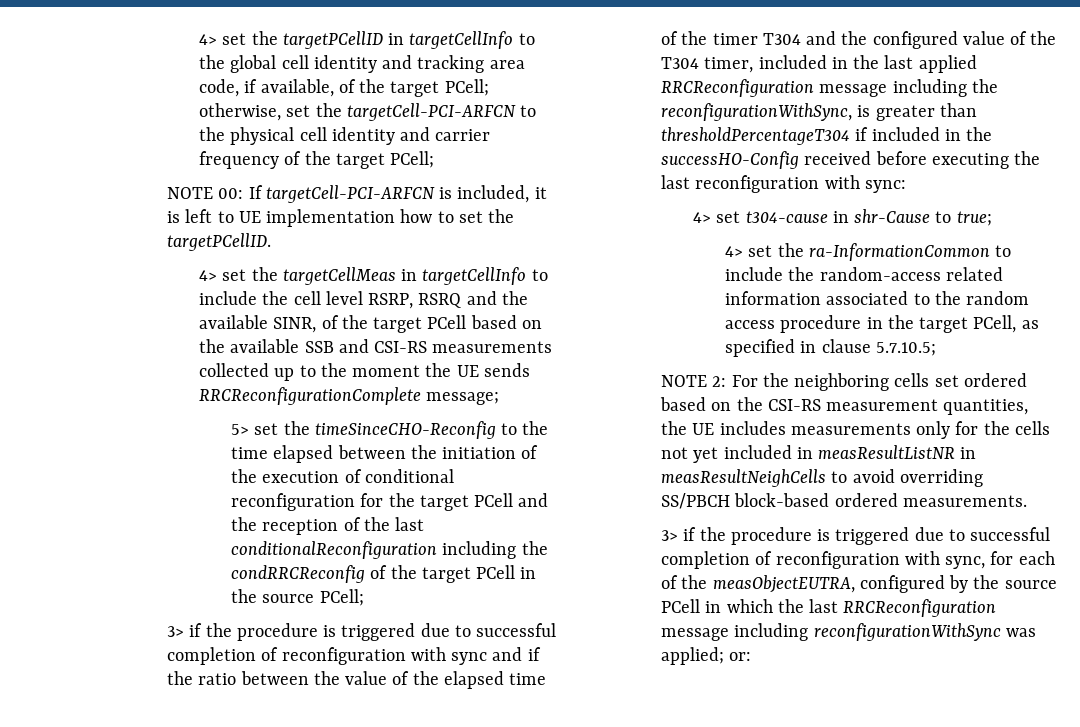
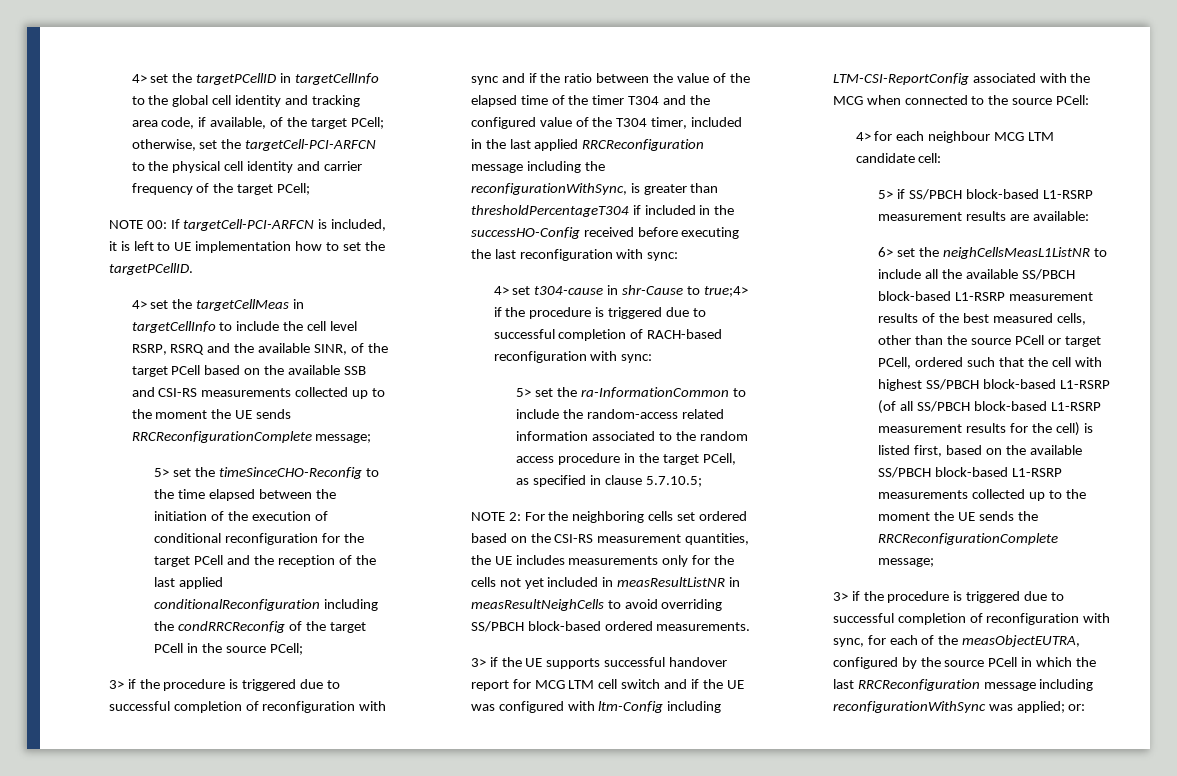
- 5> set the timeSinceCHO-Reconfig to the time elapsed between the initiation of the execution of conditional reconfiguration for the target PCell and the reception of the last conditionalReconfiguration including the condRRCReconfig of the target PCell in the source PCell;
+ 5> set the timeSinceCHO-Reconfig to the time elapsed between the initiation of the execution of conditional reconfiguration for the target PCell and the reception of the last applied conditionalReconfiguration including the condRRCReconfig of the target PCell in the source PCell;
- 4> set t304-cause in shr-Cause to true;
- 4> set the ra-InformationCommon to include the random-access related information associated to the random access procedure in the target PCell, as specified in clause 5.7.10.5;
+ 4> set t304-cause in shr-Cause to true;4> if the procedure is triggered due to successful completion of RACH-based reconfiguration with sync:
+ 5> set the ra-InformationCommon to include the random-access related information associated to the random access procedure in the target PCell, as specified in clause 5.7.10.5;
+ 3> if the UE supports successful handover report for MCG LTM cell switch and if the UE was configured with ltm-Config including LTM-CSI-ReportConfig associated with the MCG when connected to the source PCell:
+ 4> for each neighbour MCG LTM candidate cell:
+ 5> if SS/PBCH block-based L1-RSRP measurement results are available:
+ 6> set the neighCellsMeasL1ListNR to include all the available SS/PBCH block-based L1-RSRP measurement results of the best measured cells, other than the source PCell or target PCell, ordered such that the cell with highest SS/PBCH block-based L1-RSRP (of all SS/PBCH block-based L1-RSRP measurement results for the cell) is listed first, based on the available SS/PBCH block-based L1-RSRP measurements collected up to the moment the UE sends the RRCReconfigurationComplete message;

